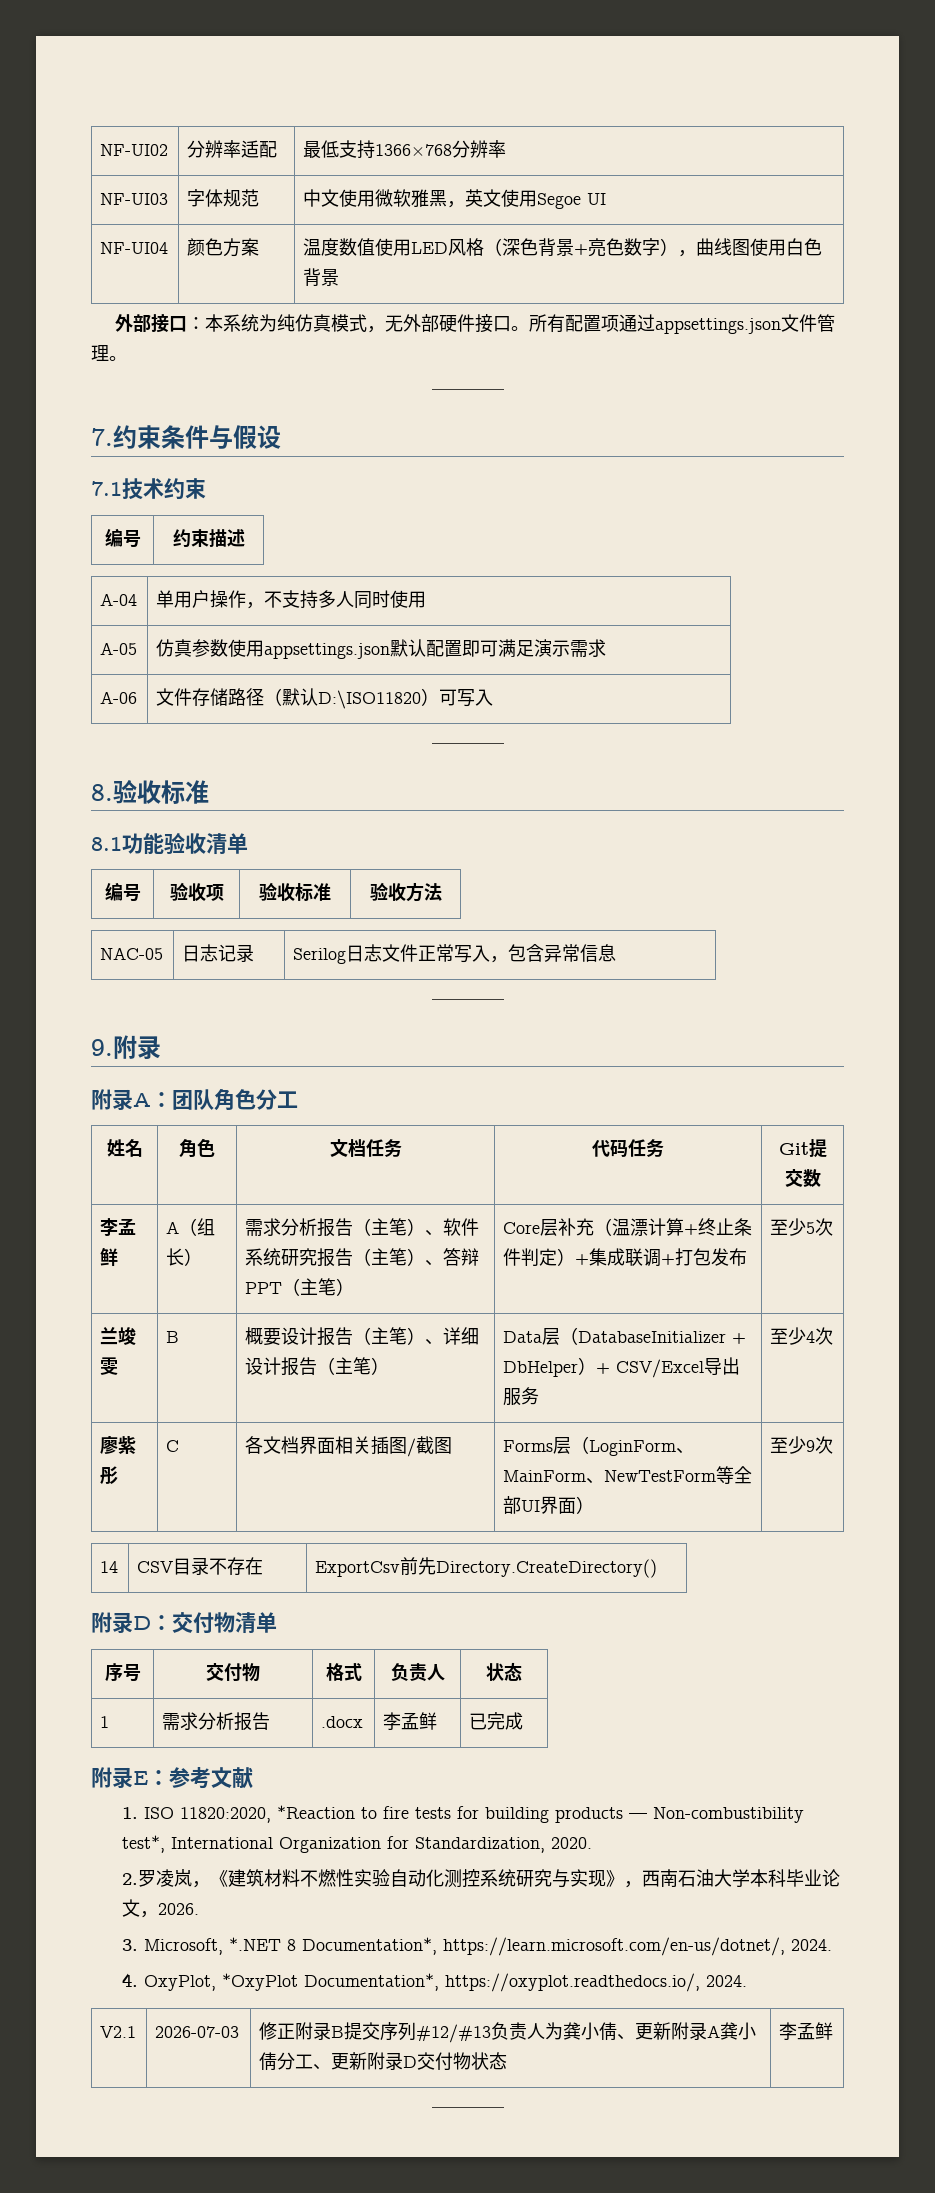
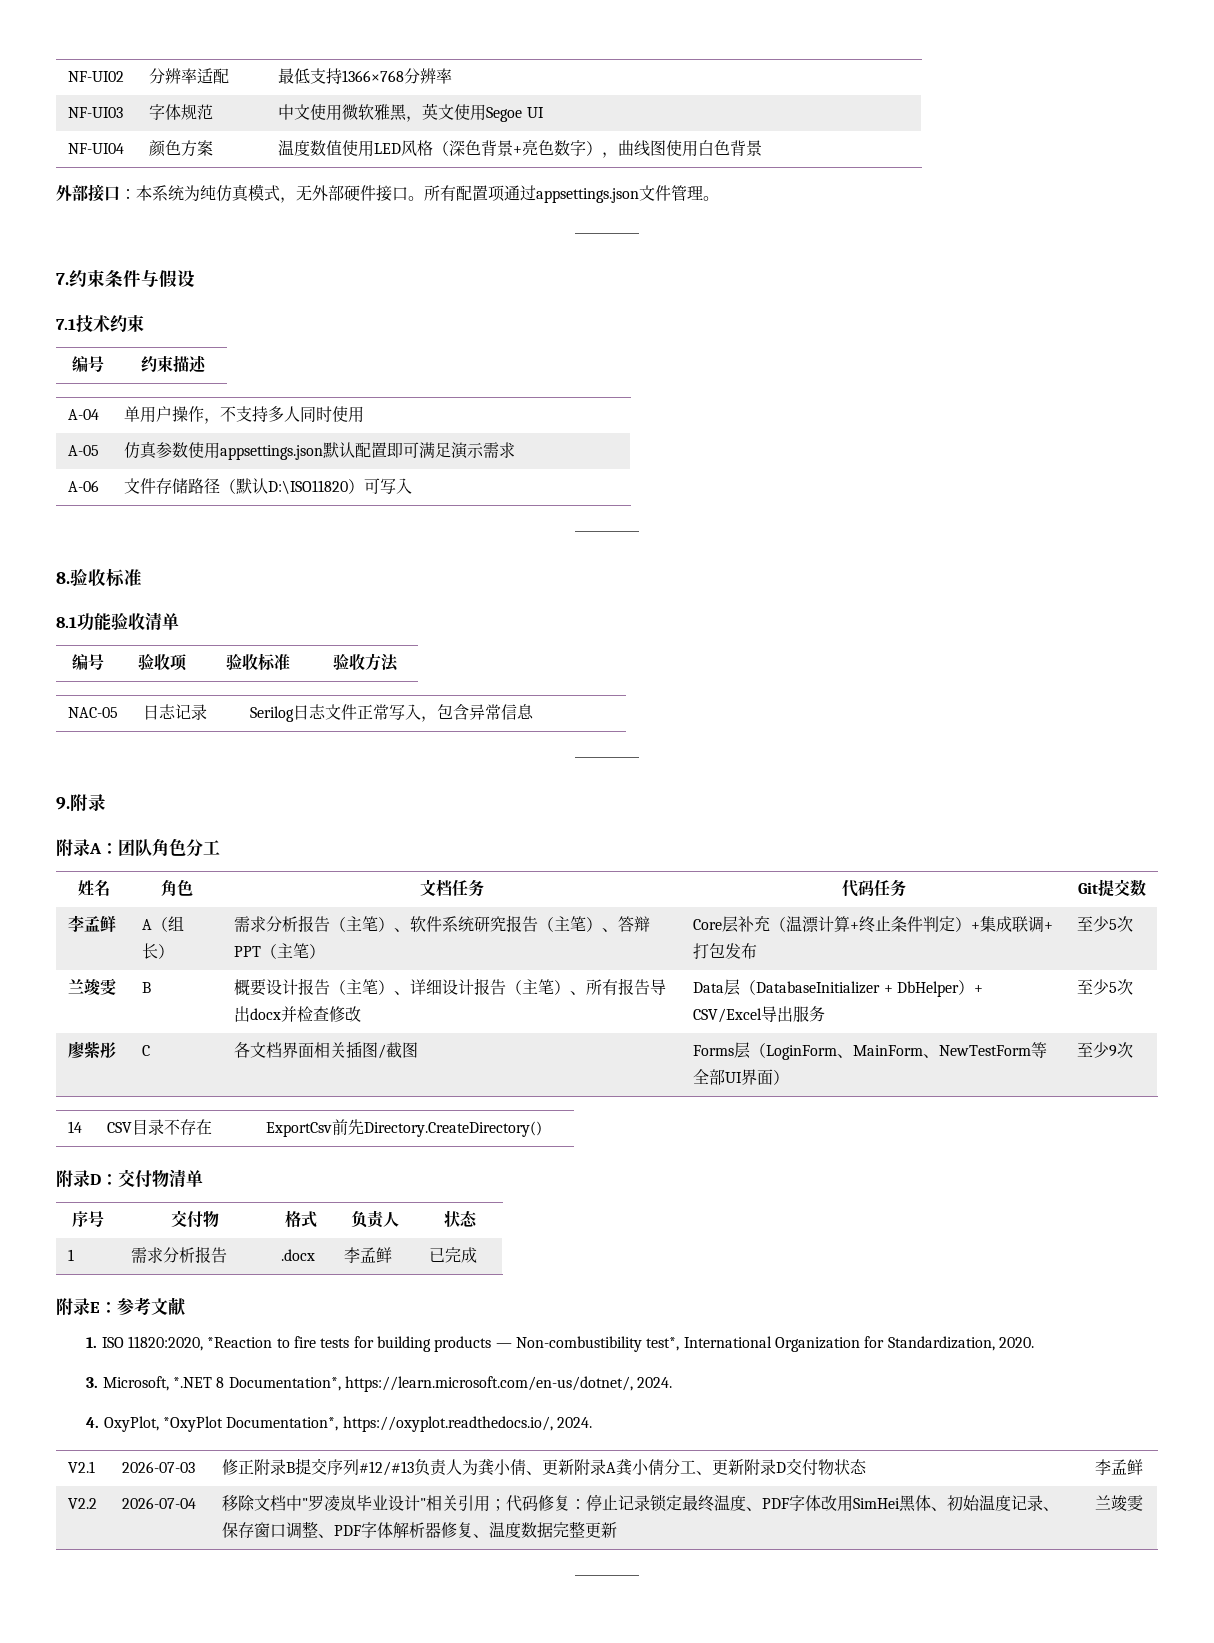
- 兰竣雯 | B | 概要设计报告（主笔）、详细设计报告（主笔） | Data层（DatabaseInitializer + DbHelper）+ CSV/Excel导出服务 | 至少4次
+ 兰竣雯 | B | 概要设计报告（主笔）、详细设计报告（主笔）、所有报告导出docx并检查修改 | Data层（DatabaseInitializer + DbHelper）+ CSV/Excel导出服务 | 至少5次
- 2.罗凌岚，《建筑材料不燃性实验自动化测控系统研究与实现》，西南石油大学本科毕业论文，2026.
+ V2.2 | 2026-07-04 | 移除文档中"罗凌岚毕业设计"相关引用；代码修复：停止记录锁定最终温度、PDF字体改用SimHei黑体、初始温度记录、保存窗口调整、PDF字体解析器修复、温度数据完整更新 | 兰竣雯

